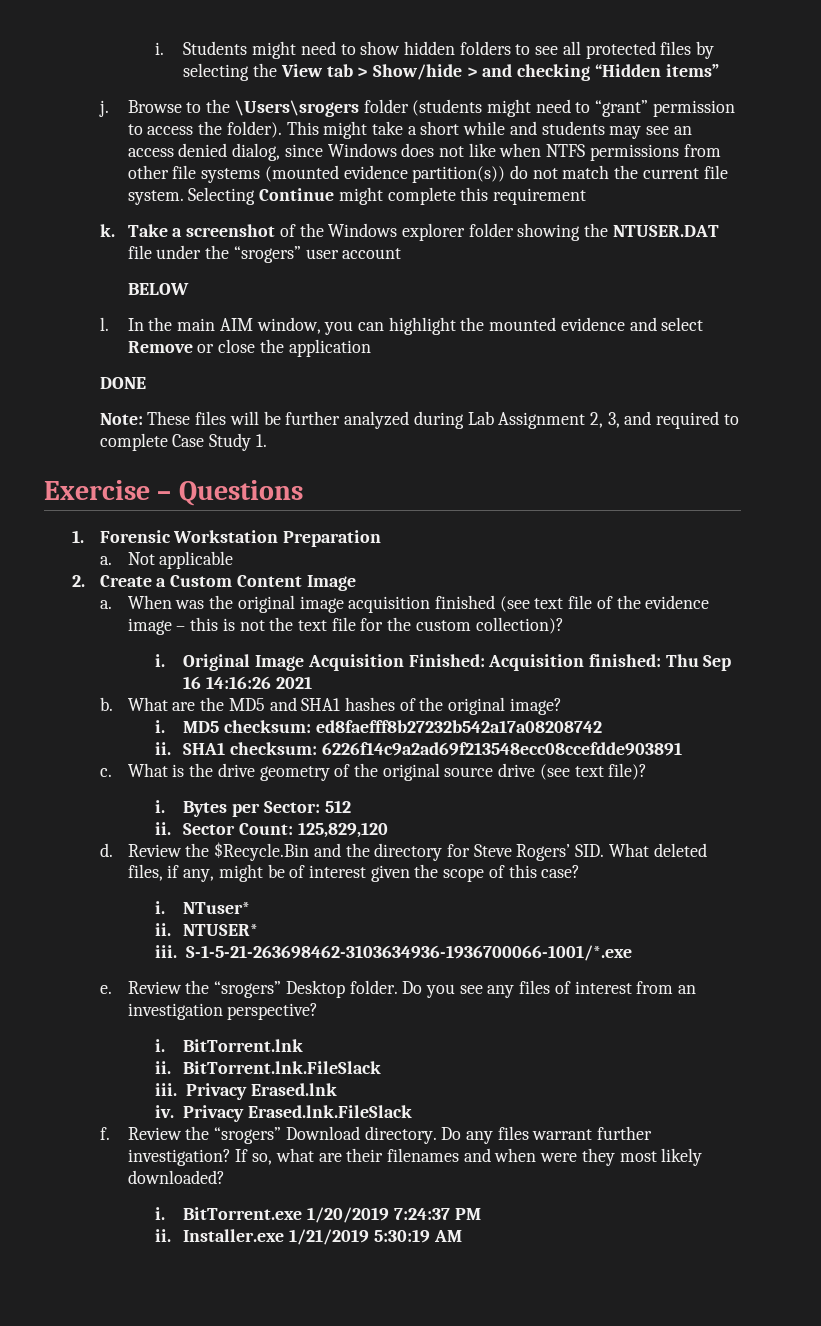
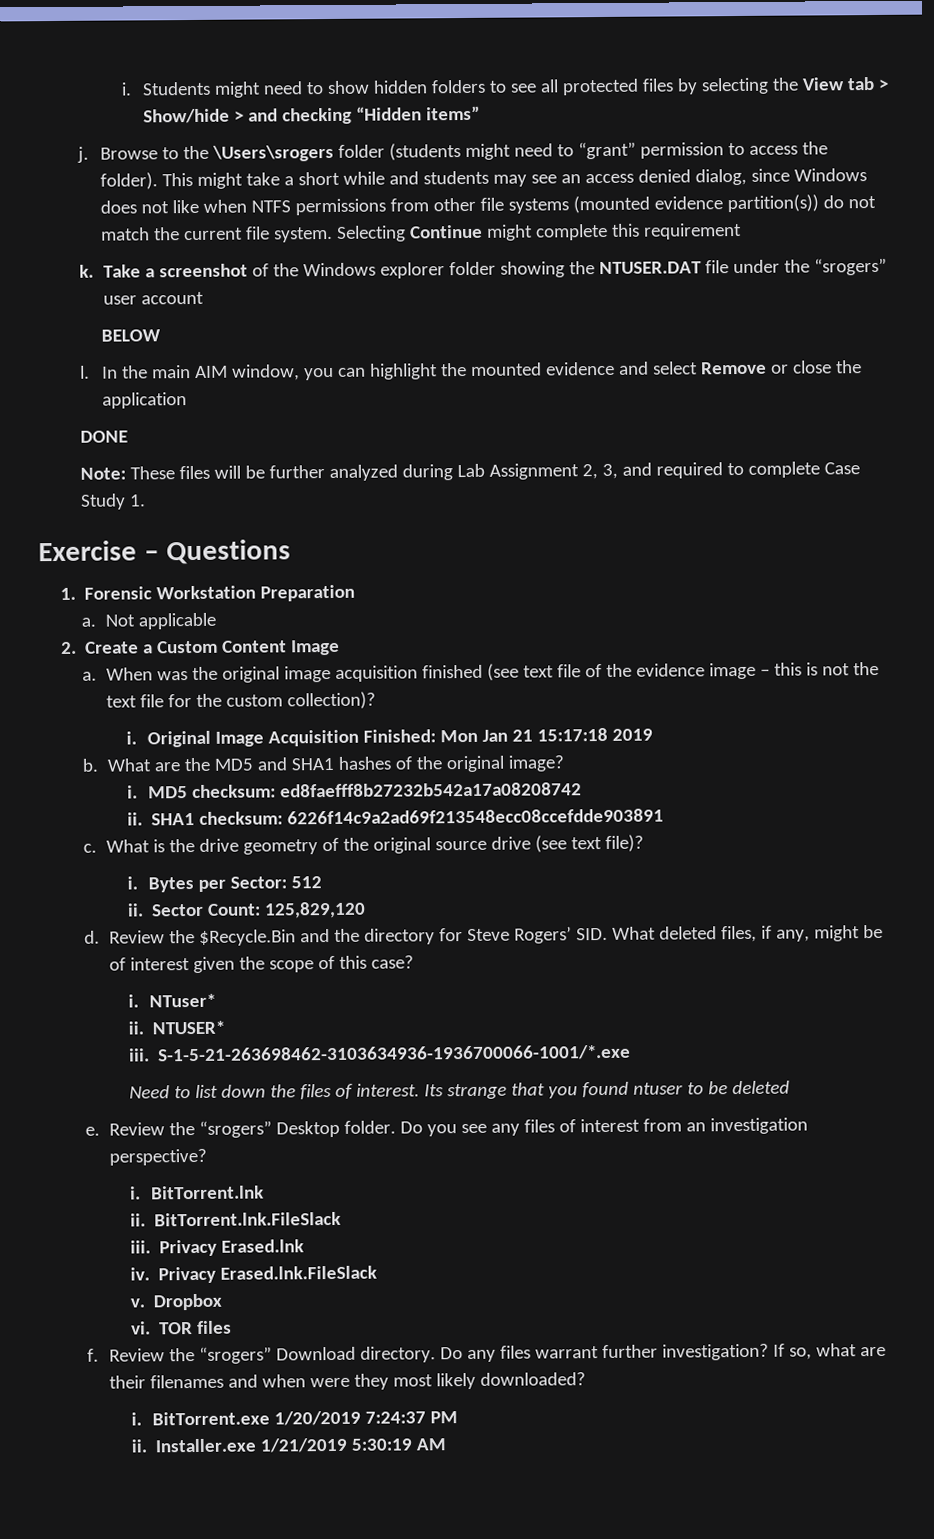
- Original Image Acquisition Finished: Acquisition finished: Thu Sep 16 14:16:26 2021
+ Original Image Acquisition Finished: Mon Jan 21 15:17:18 2019
+ Need to list down the files of interest. Its strange that you found ntuser to be deleted
+ v. Dropbox
+ vi. TOR files

